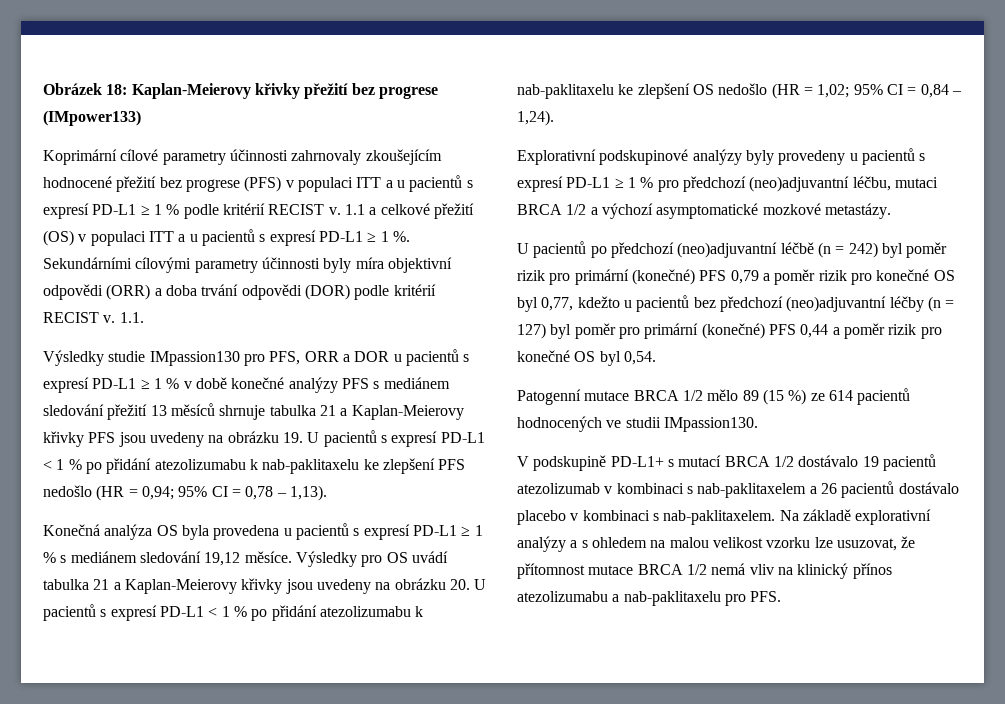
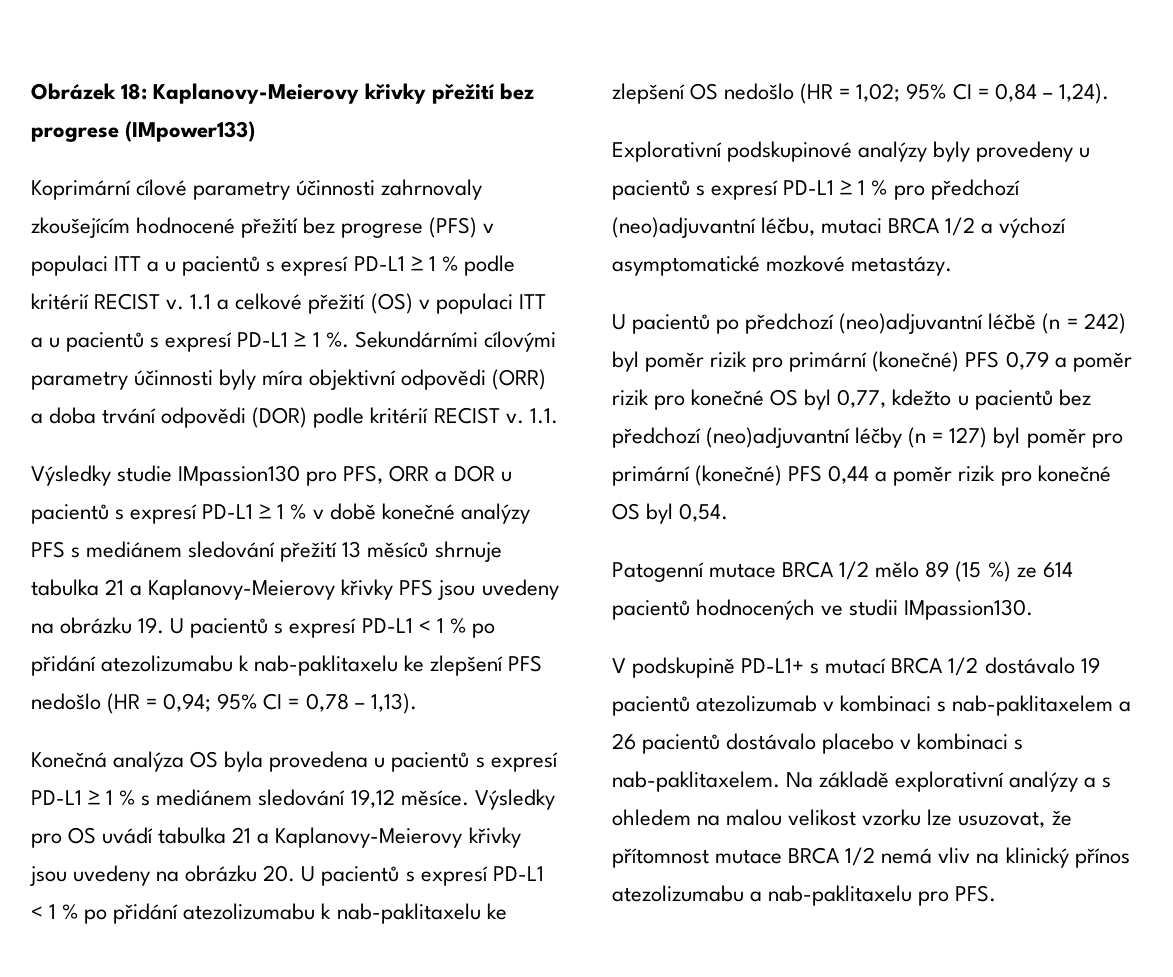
- Obrázek 18: Kaplan-Meierovy křivky přežití bez progrese (IMpower133)
+ Obrázek 18: Kaplanovy-Meierovy křivky přežití bez progrese (IMpower133)
- Výsledky studie IMpassion130 pro PFS, ORR a DOR u pacientů s expresí PD-L1 ≥ 1 % v době konečné analýzy PFS s mediánem sledování přežití 13 měsíců shrnuje tabulka 21 a Kaplan-Meierovy křivky PFS jsou uvedeny na obrázku 19. U pacientů s expresí PD-L1 < 1 % po přidání atezolizumabu k nab-paklitaxelu ke zlepšení PFS nedošlo (HR = 0,94;
+ Výsledky studie IMpassion130 pro PFS, ORR a DOR u pacientů s expresí PD-L1 ≥ 1 % v době konečné analýzy PFS s mediánem sledování přežití 13 měsíců shrnuje tabulka 21 a Kaplanovy-Meierovy křivky PFS jsou uvedeny na obrázku 19. U pacientů s expresí PD-L1 < 1 % po přidání atezolizumabu k nab-paklitaxelu ke zlepšení PFS nedošlo (HR = 0,94;
- Výsledky pro OS uvádí tabulka 21 a Kaplan-Meierovy křivky jsou uvedeny na obrázku 20. U pacientů s expresí PD-L1 < 1 % po přidání atezolizumabu k nab-paklitaxelu ke zlepšení OS nedošlo (HR = 1,02; 95% CI = 0,84 – 1,24).
+ Výsledky pro OS uvádí tabulka 21 a Kaplanovy-Meierovy křivky jsou uvedeny na obrázku 20. U pacientů s expresí PD-L1 < 1 % po přidání atezolizumabu k nab-paklitaxelu ke zlepšení OS nedošlo (HR = 1,02; 95% CI = 0,84 – 1,24).

